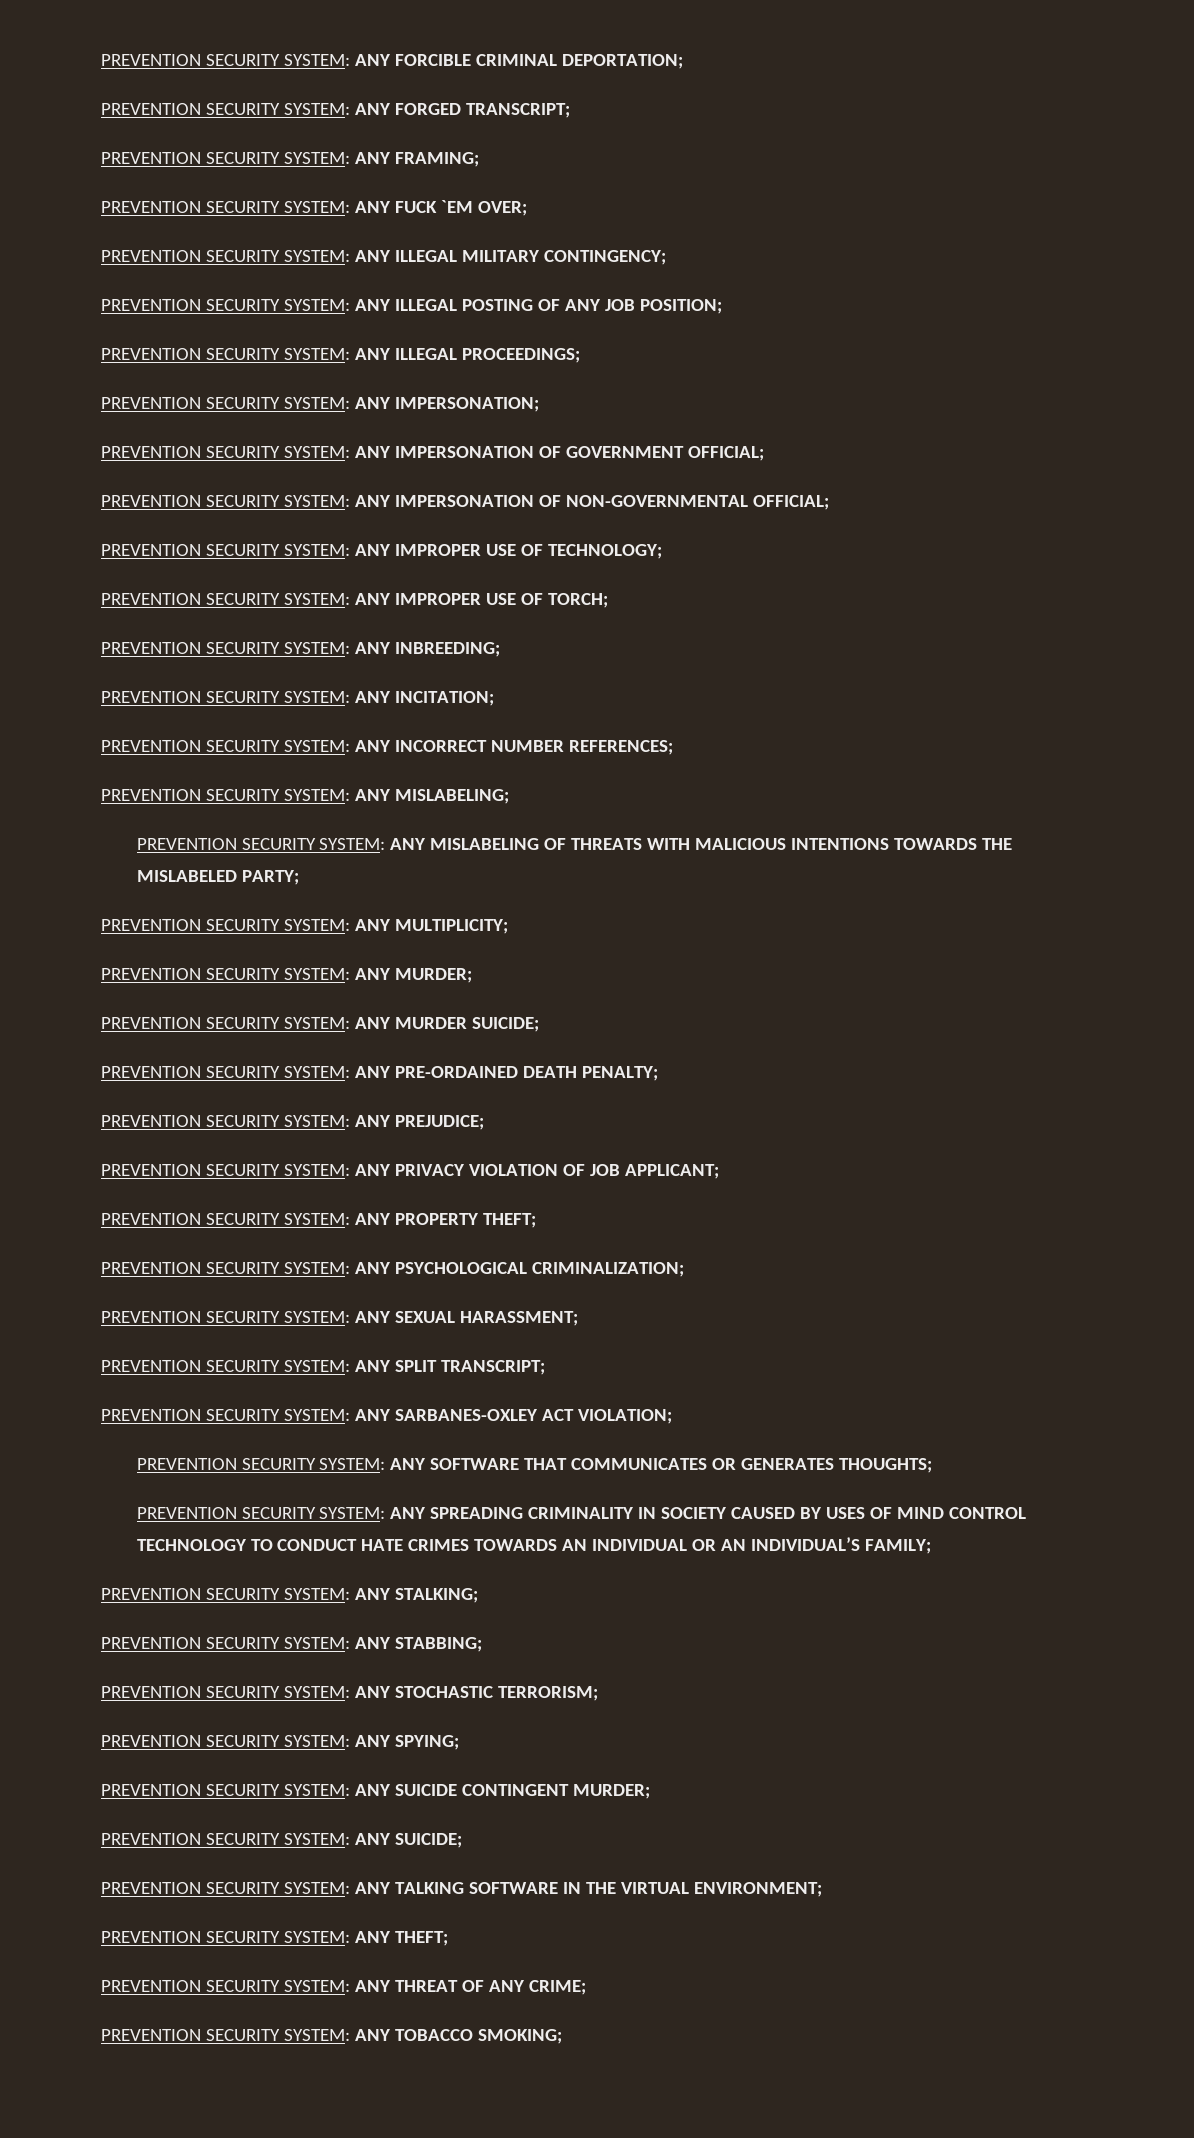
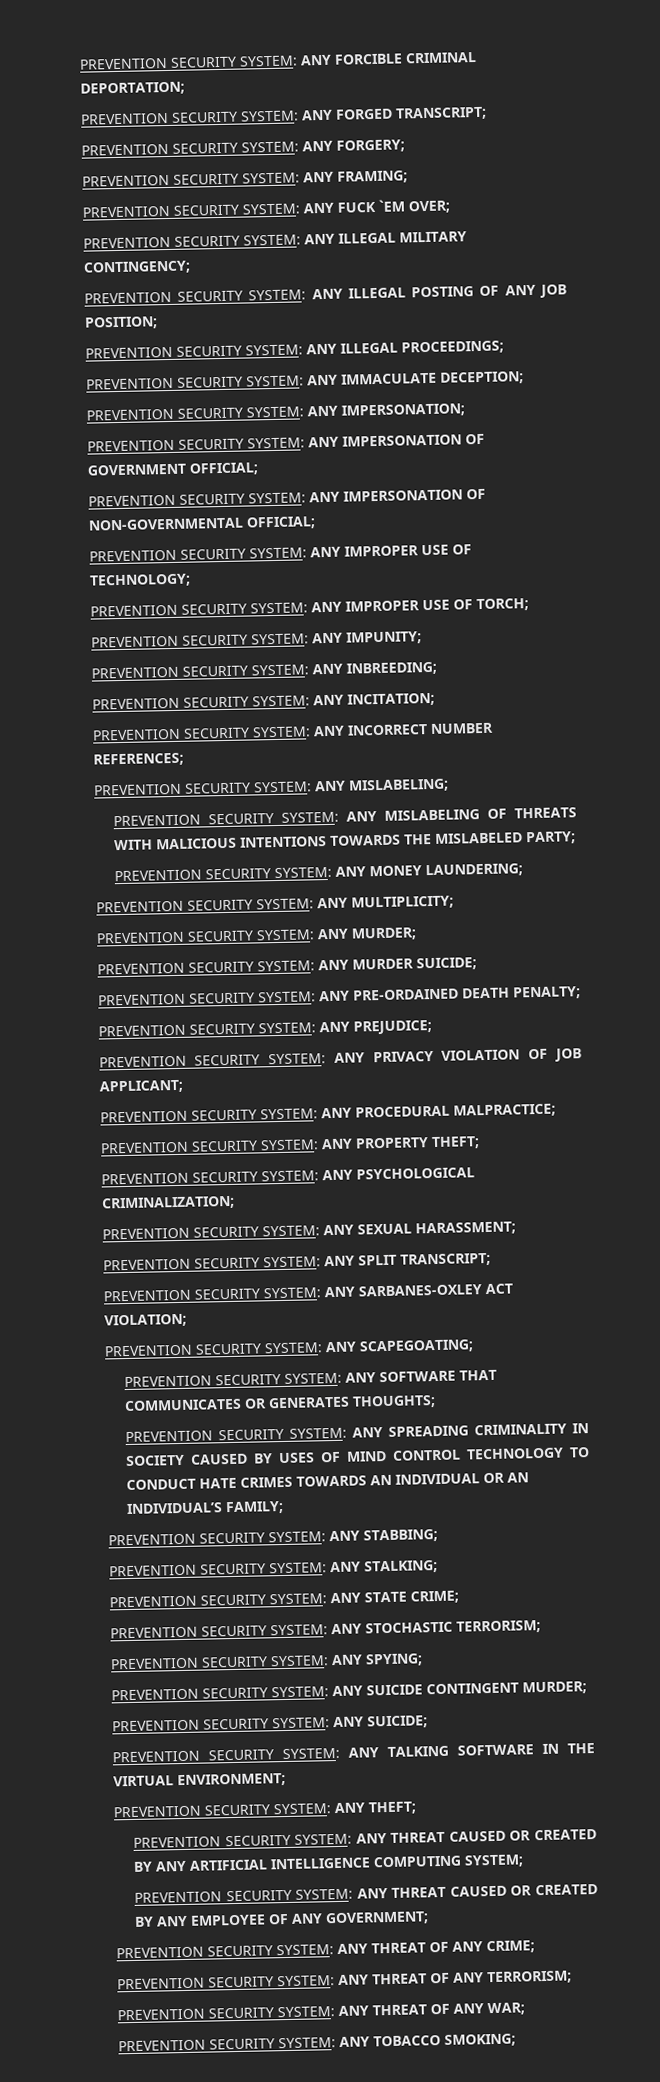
+ PREVENTION SECURITY SYSTEM: ANY FORGERY;
+ PREVENTION SECURITY SYSTEM: ANY IMMACULATE DECEPTION;
+ PREVENTION SECURITY SYSTEM: ANY IMPUNITY;
+ PREVENTION SECURITY SYSTEM: ANY MONEY LAUNDERING;
+ PREVENTION SECURITY SYSTEM: ANY PROCEDURAL MALPRACTICE;
+ PREVENTION SECURITY SYSTEM: ANY SCAPEGOATING;
+ PREVENTION SECURITY SYSTEM: ANY STABBING;
- PREVENTION SECURITY SYSTEM: ANY STABBING;
+ PREVENTION SECURITY SYSTEM: ANY STATE CRIME;
+ PREVENTION SECURITY SYSTEM: ANY THREAT CAUSED OR CREATED BY ANY ARTIFICIAL INTELLIGENCE COMPUTING SYSTEM;
+ PREVENTION SECURITY SYSTEM: ANY THREAT CAUSED OR CREATED BY ANY EMPLOYEE OF ANY GOVERNMENT;
+ PREVENTION SECURITY SYSTEM: ANY THREAT OF ANY TERRORISM;
+ PREVENTION SECURITY SYSTEM: ANY THREAT OF ANY WAR;

